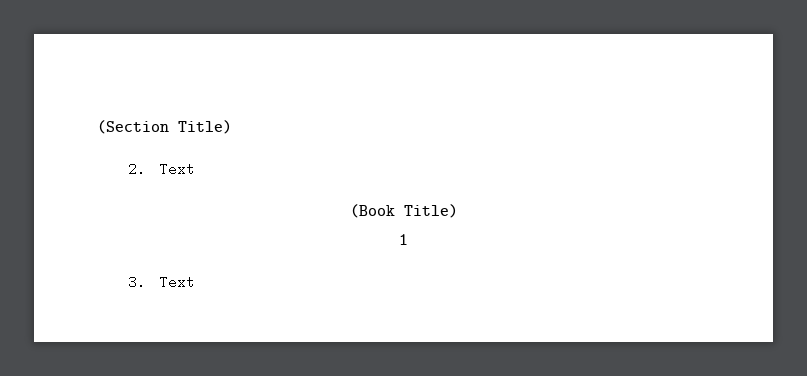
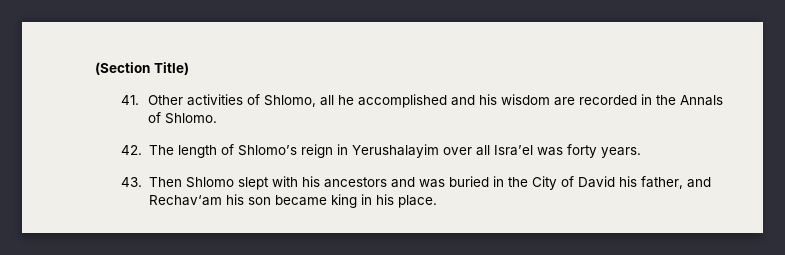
- 2. Text
- (Book Title)
- 1
- 3. Text
+ 41. Other activities of Shlomo, all he accomplished and his wisdom are recorded in the Annals of Shlomo.
+ 42. The length of Shlomo’s reign in Yerushalayim over all Isra’el was forty years.
+ 43. Then Shlomo slept with his ancestors and was buried in the City of David his father, and Rechav‘am his son became king in his place.

